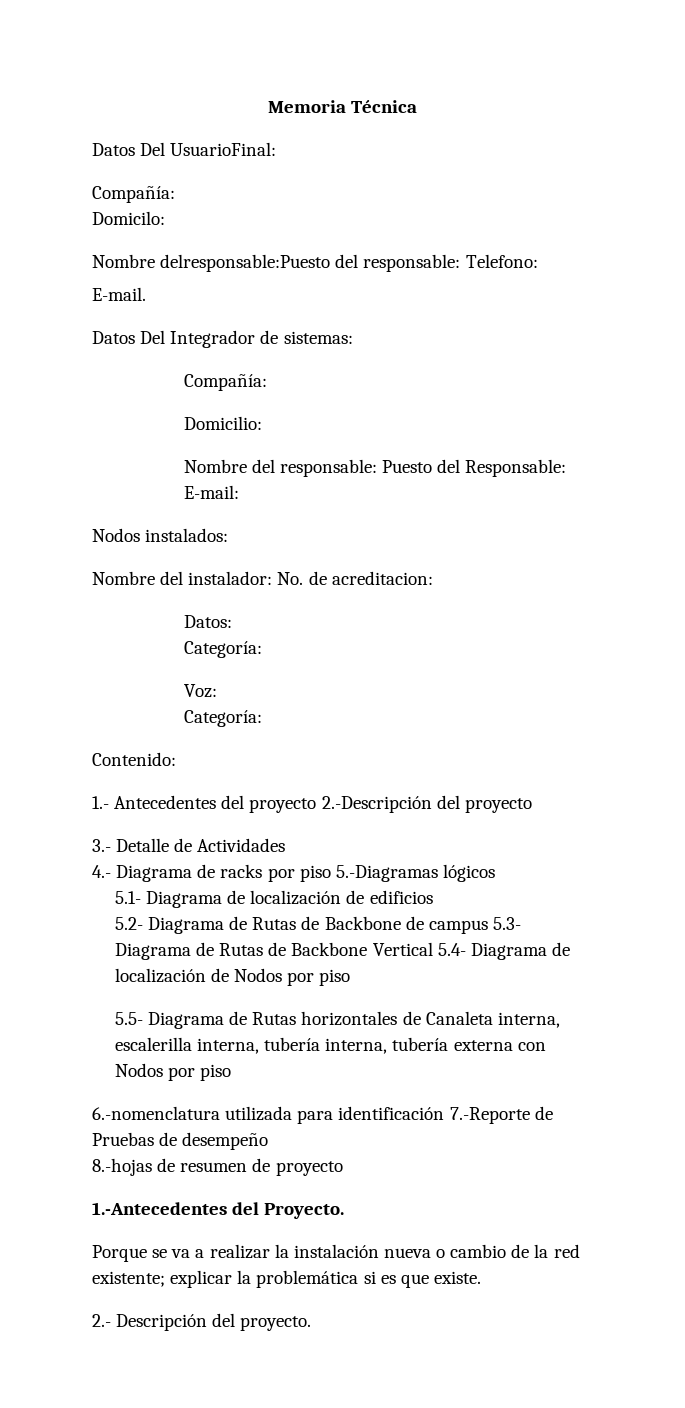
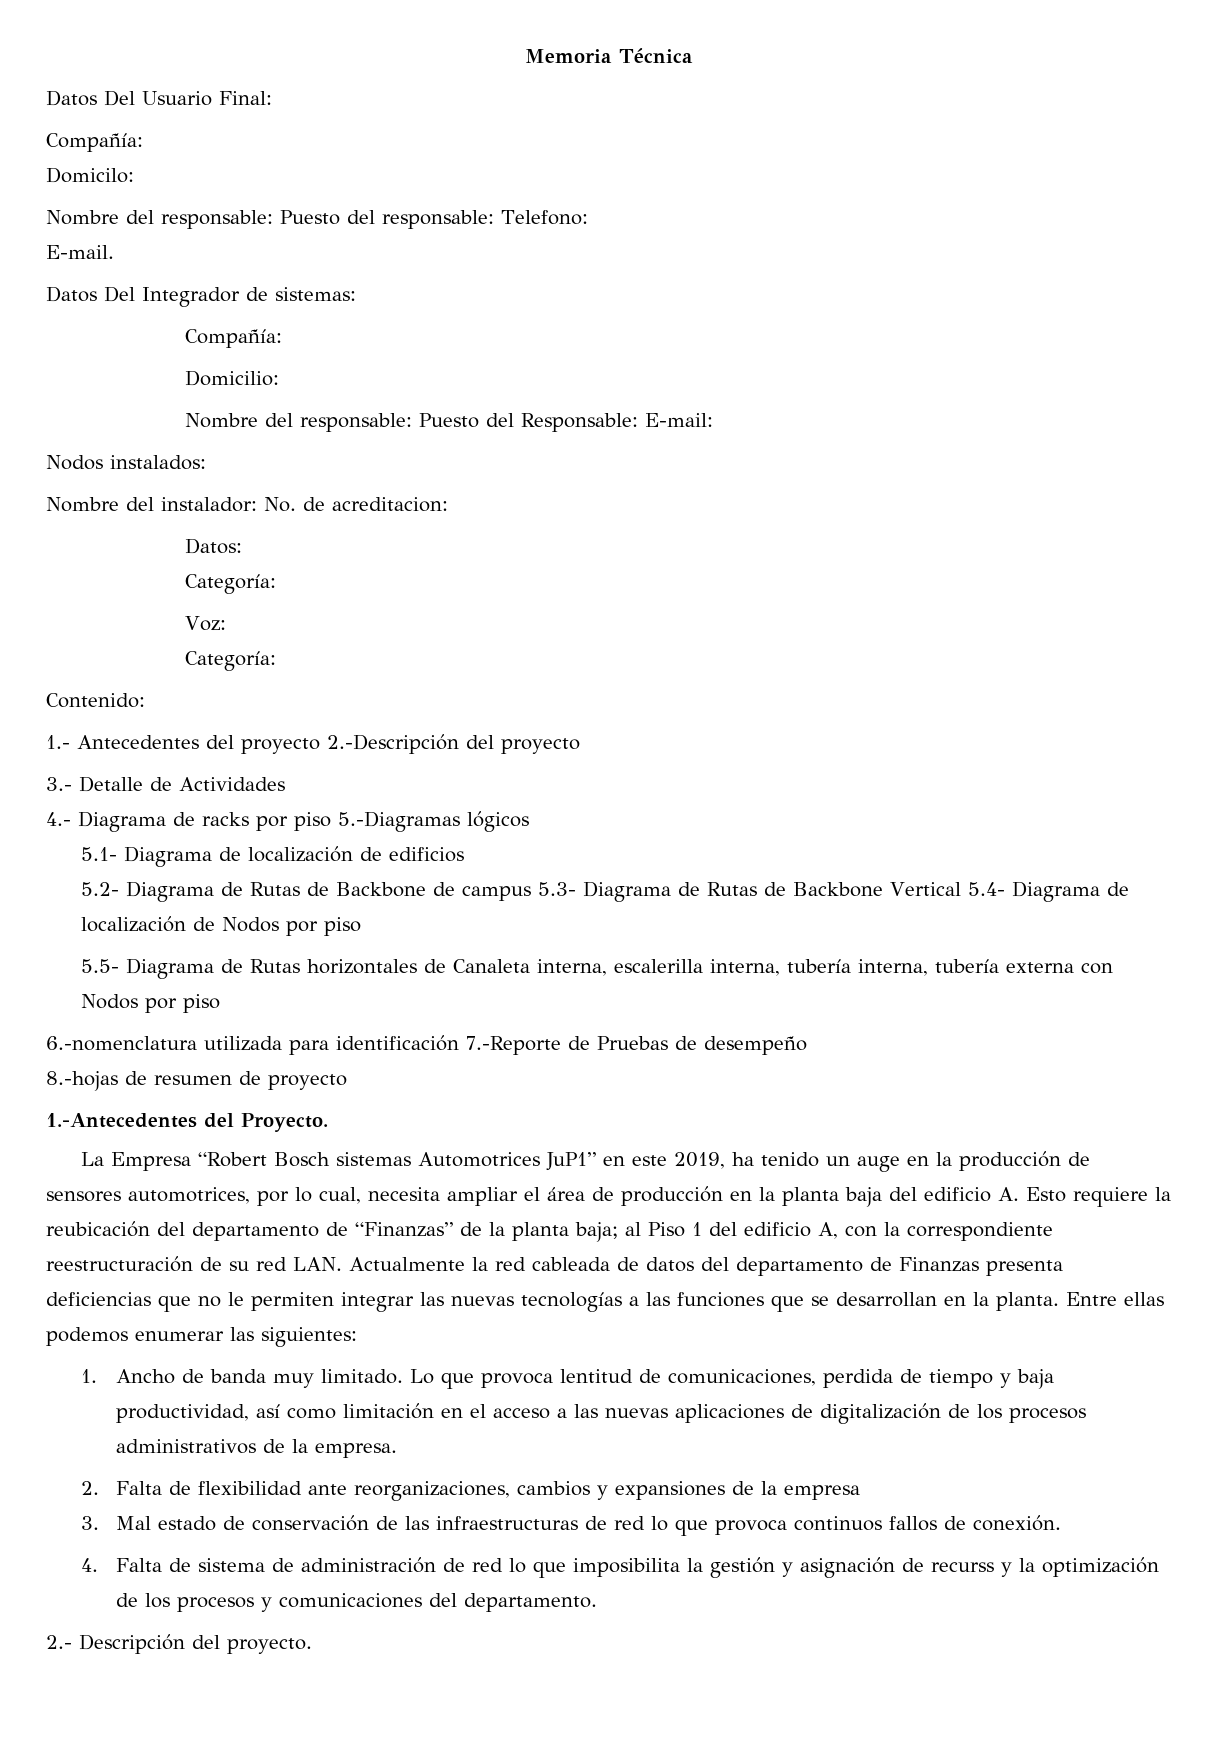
- Datos Del UsuarioFinal:
+ Datos Del Usuario Final:
- Nombre delresponsable:Puesto del responsable: Telefono:
+ Nombre del responsable: Puesto del responsable: Telefono:
- Porque se va a realizar la instalación nueva o cambio de la red existente; explicar la problemática si es que existe.
+ La Empresa “Robert Bosch sistemas Automotrices JuP1” en este 2019, ha tenido un auge en la producción de sensores automotrices, por lo cual, necesita ampliar el área de producción en la planta baja del edificio A. Esto requiere la reubicación del departamento de “Finanzas” de la planta baja; al Piso 1 del edificio A, con la correspondiente reestructuración de su red LAN. Actualmente la red cableada de datos del departamento de Finanzas presenta deficiencias que no le permiten integrar las nuevas tecnologías a las funciones que se desarrollan en la planta. Entre ellas podemos enumerar las siguientes:
+ 1. Ancho de banda muy limitado. Lo que provoca lentitud de comunicaciones, perdida de tiempo y baja productividad, así como limitación en el acceso a las nuevas aplicaciones de digitalización de los procesos administrativos de la empresa.
+ 2. Falta de flexibilidad ante reorganizaciones, cambios y expansiones de la empresa
+ 3. Mal estado de conservación de las infraestructuras de red lo que provoca continuos fallos de conexión.
+ 4. Falta de sistema de administración de red lo que imposibilita la gestión y asignación de recurss y la optimización de los procesos y comunicaciones del departamento.

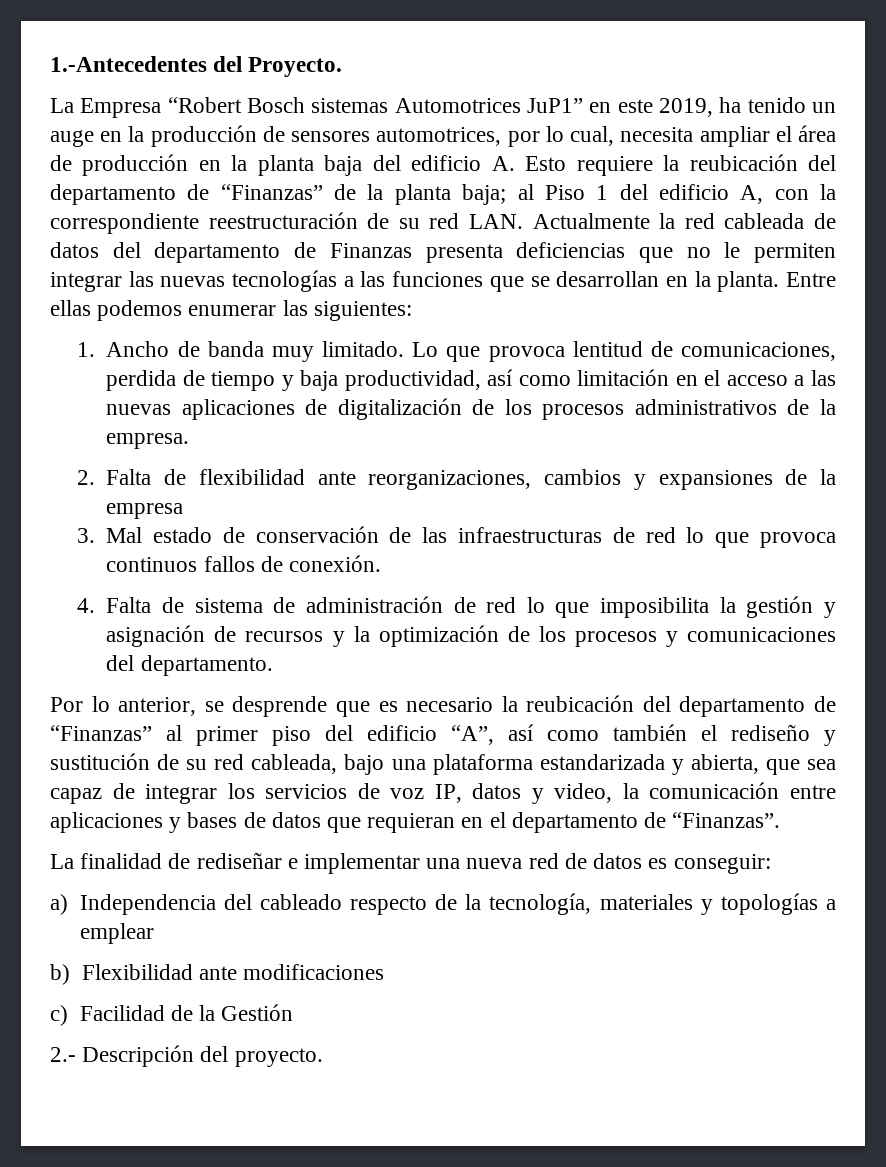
- Memoria Técnica
- Datos Del Usuario Final:
- Compañía:
- Domicilo:
- Nombre del responsable: Puesto del responsable: Telefono:
- E-mail.
- Datos Del Integrador de sistemas:
- Compañía:
- Domicilio:
- Nombre del responsable: Puesto del Responsable: E-mail:
- Nodos instalados:
- Nombre del instalador: No. de acreditacion:
- Datos:
- Categoría:
- Voz:
- Categoría:
- Contenido:
- 1.- Antecedentes del proyecto 2.-Descripción del proyecto
- 3.- Detalle de Actividades
- 4.- Diagrama de racks por piso 5.-Diagramas lógicos
- 5.1- Diagrama de localización de edificios
- 5.2- Diagrama de Rutas de Backbone de campus 5.3- Diagrama de Rutas de Backbone Vertical 5.4- Diagrama de localización de Nodos por piso
- 5.5- Diagrama de Rutas horizontales de Canaleta interna, escalerilla interna, tubería interna, tubería externa con Nodos por piso
- 6.-nomenclatura utilizada para identificación 7.-Reporte de Pruebas de desempeño
- 8.-hojas de resumen de proyecto
- 4. Falta de sistema de administración de red lo que imposibilita la gestión y asignación de recurss y la optimización de los procesos y comunicaciones del departamento.
+ 4. Falta de sistema de administración de red lo que imposibilita la gestión y asignación de recursos y la optimización de los procesos y comunicaciones del departamento.
+ Por lo anterior, se desprende que es necesario la reubicación del departamento de “Finanzas” al primer piso del edificio “A”, así como también el rediseño y sustitución de su red cableada, bajo una plataforma estandarizada y abierta, que sea capaz de integrar los servicios de voz IP, datos y video, la comunicación entre aplicaciones y bases de datos que requieran en el departamento de “Finanzas”.
+ La finalidad de rediseñar e implementar una nueva red de datos es conseguir:
+ a) Independencia del cableado respecto de la tecnología, materiales y topologías a emplear
+ b) Flexibilidad ante modificaciones
+ c) Facilidad de la Gestión

